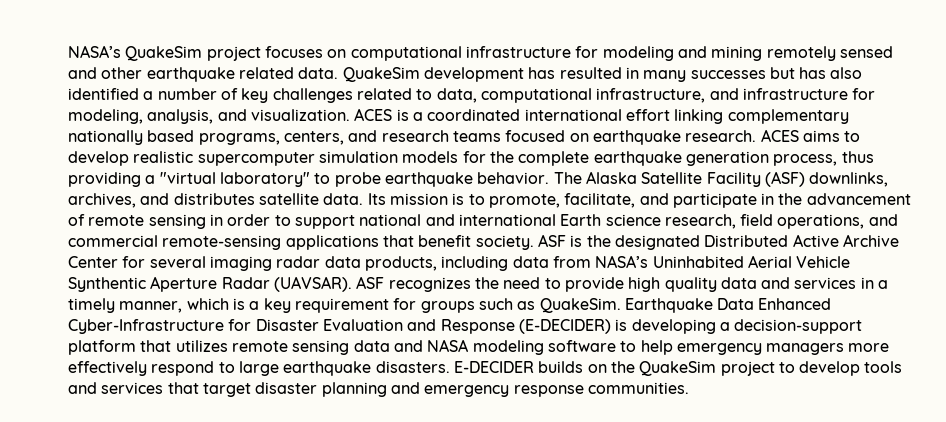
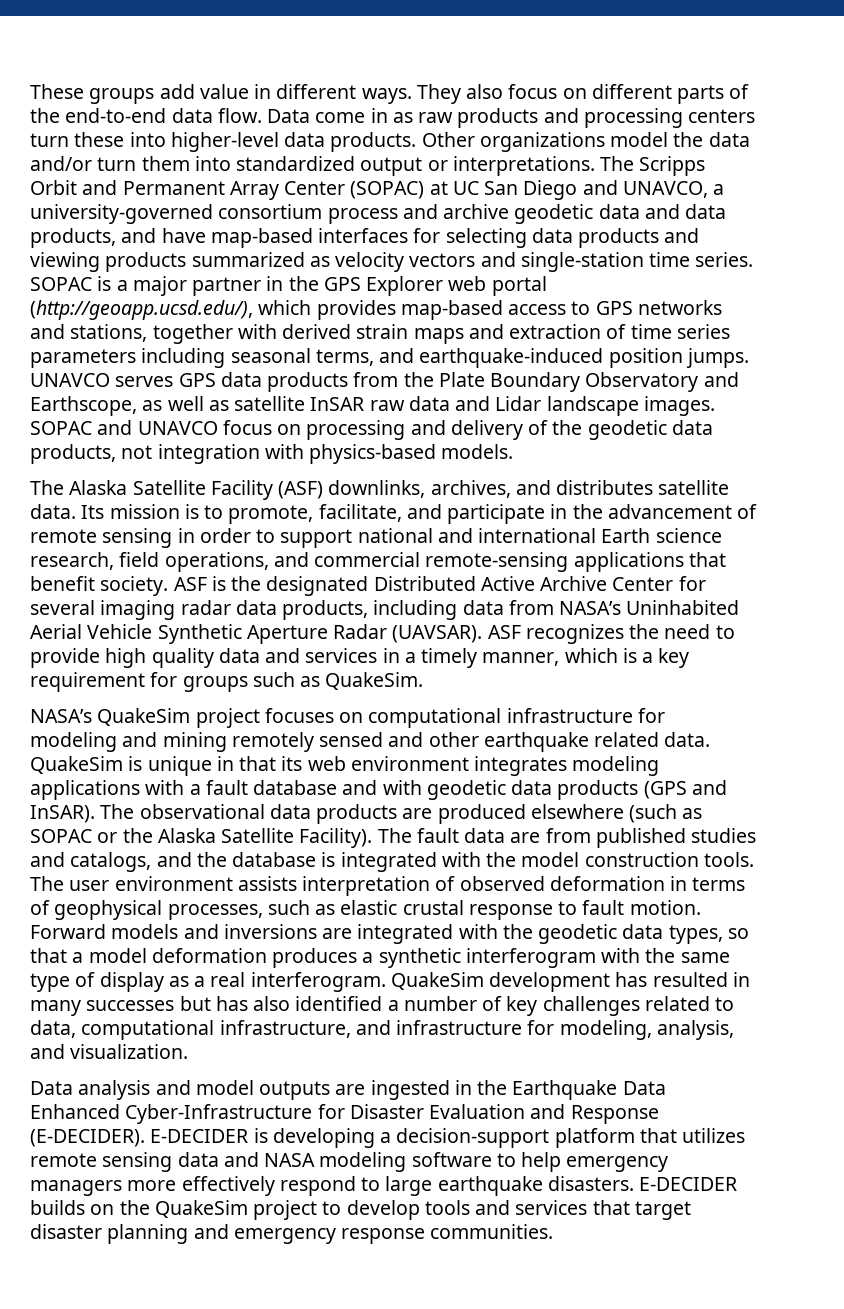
- NASA’s QuakeSim project focuses on computational infrastructure for modeling and mining remotely sensed and other earthquake related data. QuakeSim development has resulted in many successes but has also identified a number of key challenges related to data, computational infrastructure, and infrastructure for modeling, analysis, and visualization. ACES is a coordinated international effort linking complementary nationally based programs, centers, and research teams focused on earthquake research. ACES aims to develop realistic supercomputer simulation models for the complete earthquake generation process, thus providing a "virtual laboratory" to probe earthquake behavior. The Alaska Satellite Facility (ASF) downlinks, archives, and distributes satellite data.
+ These groups add value in different ways. They also focus on different parts of the end-to-end data flow. Data come in as raw products and processing centers turn these into higher-level data products. Other organizations model the data and/or turn them into standardized output or interpretations. The Scripps Orbit and Permanent Array Center (SOPAC) at UC San Diego and UNAVCO, a university-governed consortium process and archive geodetic data and data products, and have map-based interfaces for selecting data products and viewing products summarized as velocity vectors and single-station time series. SOPAC is a major partner in the GPS Explorer web portal (http://geoapp.ucsd.edu/), which provides map-based access to GPS networks and stations, together with derived strain maps and extraction of time series parameters including seasonal terms, and earthquake-induced position jumps. UNAVCO serves GPS data products from the Plate Boundary Observatory and Earthscope, as well as satellite InSAR raw data and Lidar landscape images. SOPAC and UNAVCO focus on processing and delivery of the geodetic data products, not integration with physics-based models.
+ The Alaska Satellite Facility (ASF) downlinks, archives, and distributes satellite data.
- ASF is the designated Distributed Active Archive Center for several imaging radar data products, including data from NASA’s Uninhabited Aerial Vehicle Synthentic Aperture Radar (UAVSAR).
+ ASF is the designated Distributed Active Archive Center for several imaging radar data products, including data from NASA’s Uninhabited Aerial Vehicle Synthetic Aperture Radar (UAVSAR).
- ASF recognizes the need to provide high quality data and services in a timely manner, which is a key requirement for groups such as QuakeSim. Earthquake Data Enhanced Cyber-Infrastructure for Disaster Evaluation and Response (E-DECIDER) is developing a decision-support platform that utilizes remote sensing data and NASA modeling software to help emergency managers more effectively respond to large earthquake disasters.
+ ASF recognizes the need to provide high quality data and services in a timely manner, which is a key requirement for groups such as QuakeSim.
+ NASA’s QuakeSim project focuses on computational infrastructure for modeling and mining remotely sensed and other earthquake related data. QuakeSim is unique in that its web environment integrates modeling applications with a fault database and with geodetic data products (GPS and InSAR). The observational data products are produced elsewhere (such as SOPAC or the Alaska Satellite Facility). The fault data are from published studies and catalogs, and the database is integrated with the model construction tools. The user environment assists interpretation of observed deformation in terms of geophysical processes, such as elastic crustal response to fault motion. Forward models and inversions are integrated with the geodetic data types, so that a model deformation produces a synthetic interferogram with the same type of display as a real interferogram. QuakeSim development has resulted in many successes but has also identified a number of key challenges related to data, computational infrastructure, and infrastructure for modeling, analysis, and visualization.
+ Data analysis and model outputs are ingested in the Earthquake Data Enhanced Cyber-Infrastructure for Disaster Evaluation and Response (E-DECIDER). E-DECIDER is developing a decision-support platform that utilizes remote sensing data and NASA modeling software to help emergency managers more effectively respond to large earthquake disasters.

